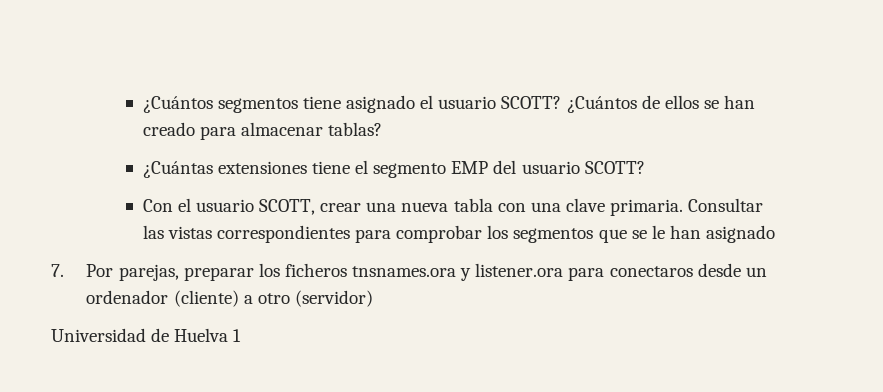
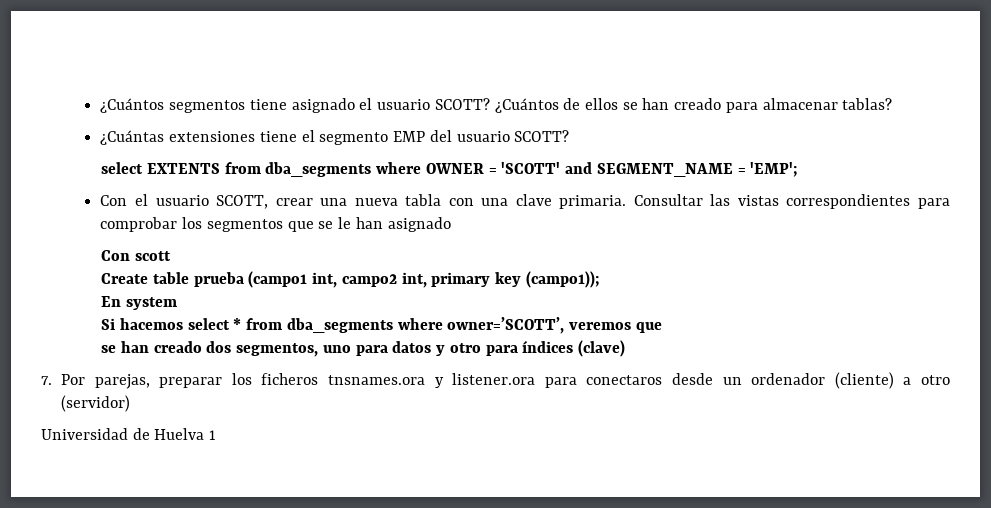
+ select EXTENTS from dba_segments where OWNER = 'SCOTT' and SEGMENT_NAME = 'EMP';
+ Con scott
+ Create table prueba (campo1 int, campo2 int, primary key (campo1));
+ En system
+ Si hacemos select * from dba_segments where owner=’SCOTT’, veremos que
+ se han creado dos segmentos, uno para datos y otro para índices (clave)

